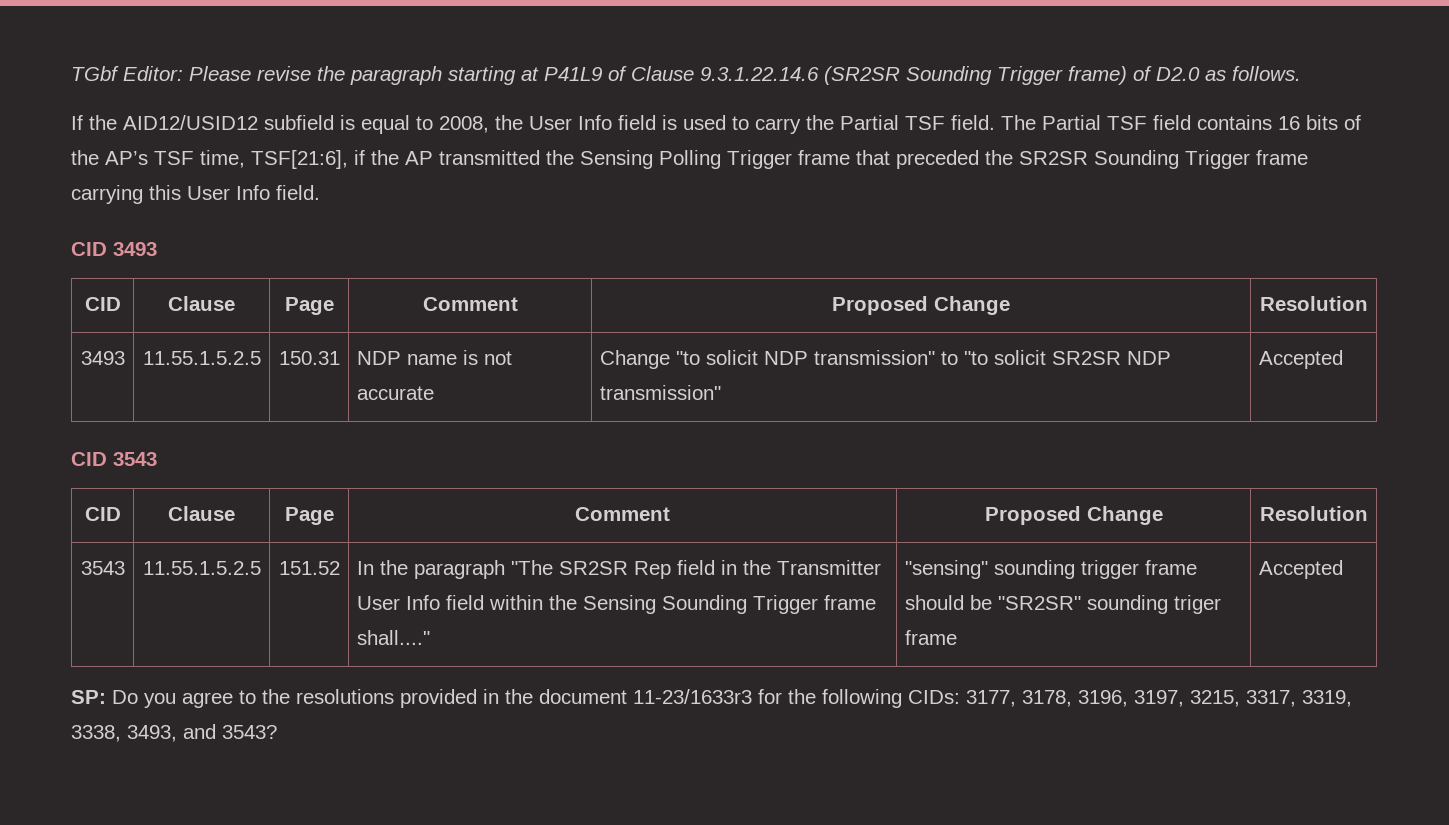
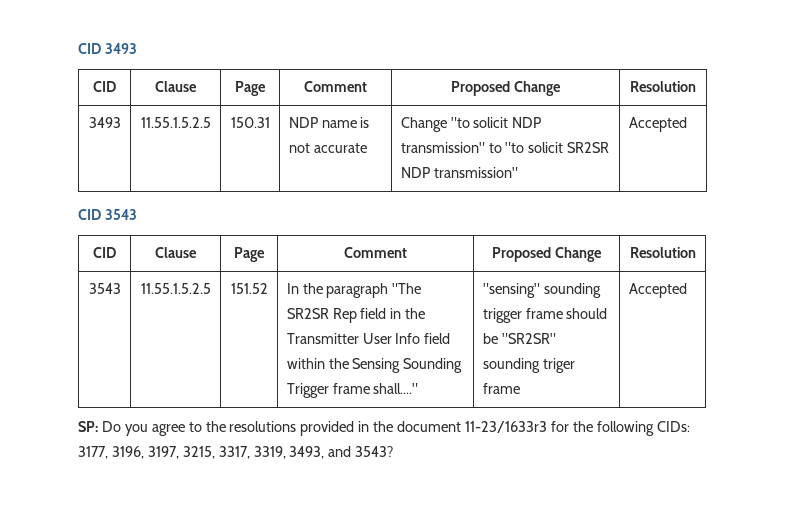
- TGbf Editor: Please revise the paragraph starting at P41L9 of Clause 9.3.1.22.14.6 (SR2SR Sounding Trigger frame) of D2.0 as follows.
- If the AID12/USID12 subfield is equal to 2008, the User Info field is used to carry the Partial TSF field. The Partial TSF field contains 16 bits of the AP’s TSF time, TSF[21:6], if the AP transmitted the Sensing Polling Trigger frame that preceded the SR2SR Sounding Trigger frame carrying this User Info field.
- SP: Do you agree to the resolutions provided in the document 11-23/1633r3 for the following CIDs: 3177, 3178, 3196, 3197, 3215, 3317, 3319, 3338, 3493, and 3543?
+ SP: Do you agree to the resolutions provided in the document 11-23/1633r3 for the following CIDs: 3177, 3196, 3197, 3215, 3317, 3319, 3493, and 3543?

